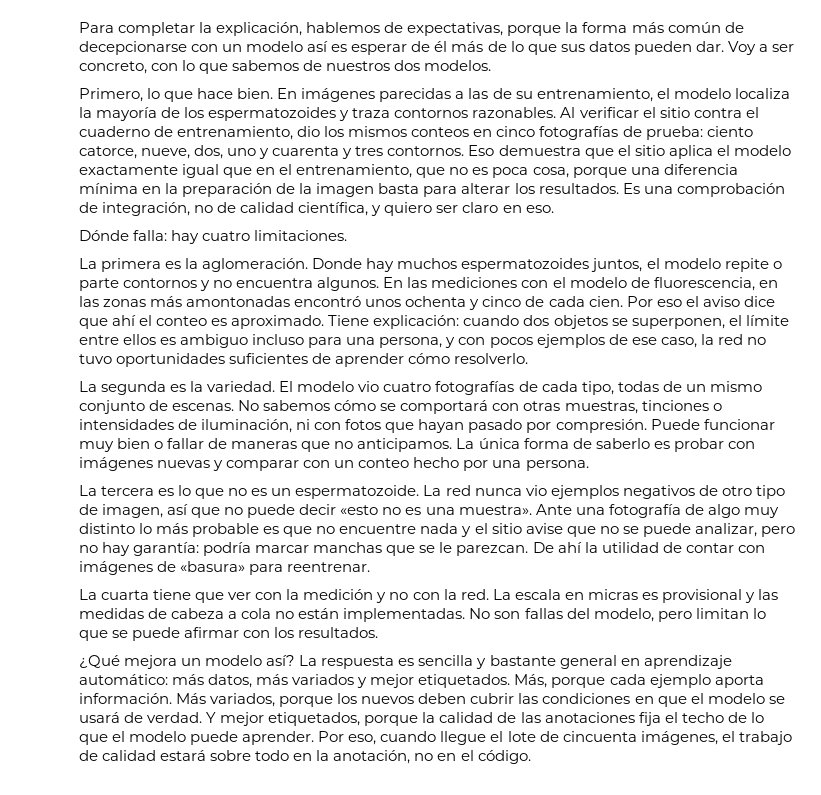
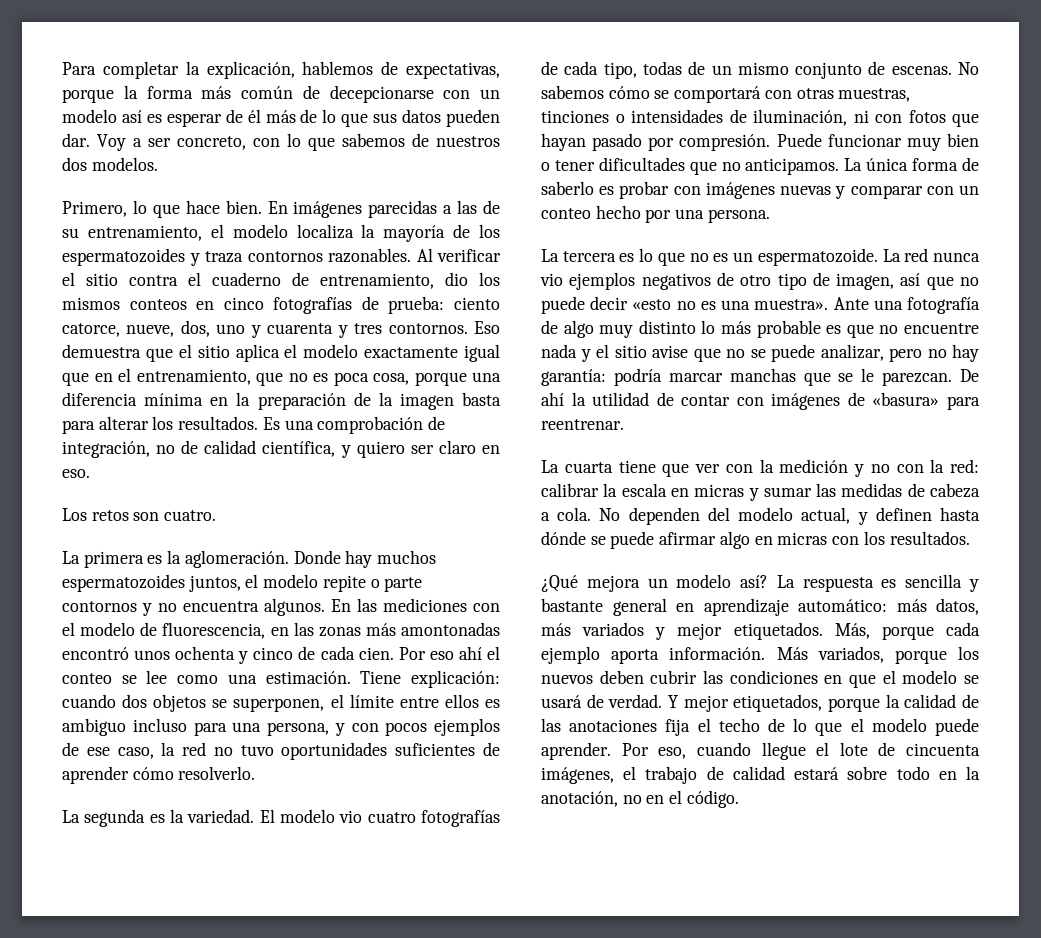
- Dónde falla: hay cuatro limitaciones.
+ Los retos son cuatro.
- Por eso el aviso dice que ahí el conteo es aproximado.
+ Por eso ahí el conteo se lee como una estimación.
- Puede funcionar muy bien o fallar de maneras que no anticipamos.
+ Puede funcionar muy bien o tener dificultades que no anticipamos.
- La cuarta tiene que ver con la medición y no con la red. La escala en micras es provisional y las medidas de cabeza a cola no están implementadas. No son fallas del modelo, pero limitan lo que se puede afirmar con los resultados.
+ La cuarta tiene que ver con la medición y no con la red: calibrar la escala en micras y sumar las medidas de cabeza a cola. No dependen del modelo actual, y definen hasta dónde se puede afirmar algo en micras con los resultados.

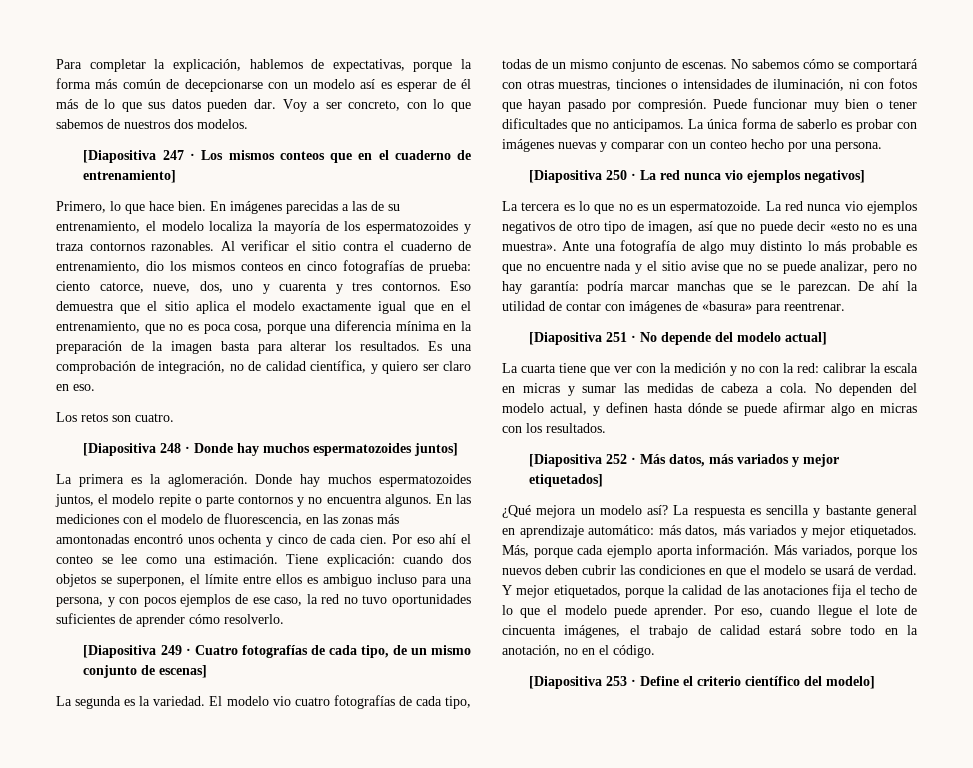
+ [Diapositiva 247 · Los mismos conteos que en el cuaderno de entrenamiento]
+ [Diapositiva 248 · Donde hay muchos espermatozoides juntos]
+ [Diapositiva 249 · Cuatro fotografías de cada tipo, de un mismo conjunto de escenas]
+ [Diapositiva 250 · La red nunca vio ejemplos negativos]
+ [Diapositiva 251 · No depende del modelo actual]
+ [Diapositiva 252 · Más datos, más variados y mejor etiquetados]
+ [Diapositiva 253 · Define el criterio científico del modelo]

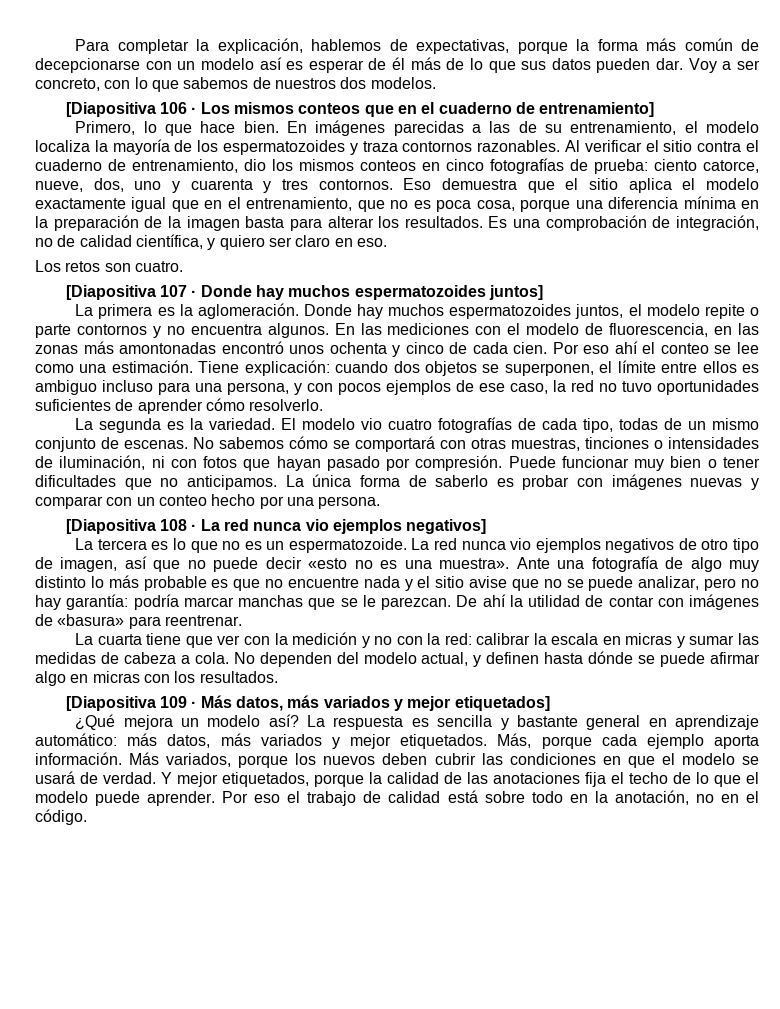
- [Diapositiva 247 · Los mismos conteos que en el cuaderno de entrenamiento]
+ [Diapositiva 106 · Los mismos conteos que en el cuaderno de entrenamiento]
- [Diapositiva 248 · Donde hay muchos espermatozoides juntos]
+ [Diapositiva 107 · Donde hay muchos espermatozoides juntos]
- [Diapositiva 249 · Cuatro fotografías de cada tipo, de un mismo conjunto de escenas]
- [Diapositiva 250 · La red nunca vio ejemplos negativos]
+ [Diapositiva 108 · La red nunca vio ejemplos negativos]
- [Diapositiva 251 · No depende del modelo actual]
- [Diapositiva 252 · Más datos, más variados y mejor etiquetados]
+ [Diapositiva 109 · Más datos, más variados y mejor etiquetados]
- Por eso, cuando llegue el lote de cincuenta imágenes, el trabajo de calidad estará sobre todo en la anotación, no en el código.
+ Por eso el trabajo de calidad está sobre todo en la anotación, no en el código.
- [Diapositiva 253 · Define el criterio científico del modelo]

